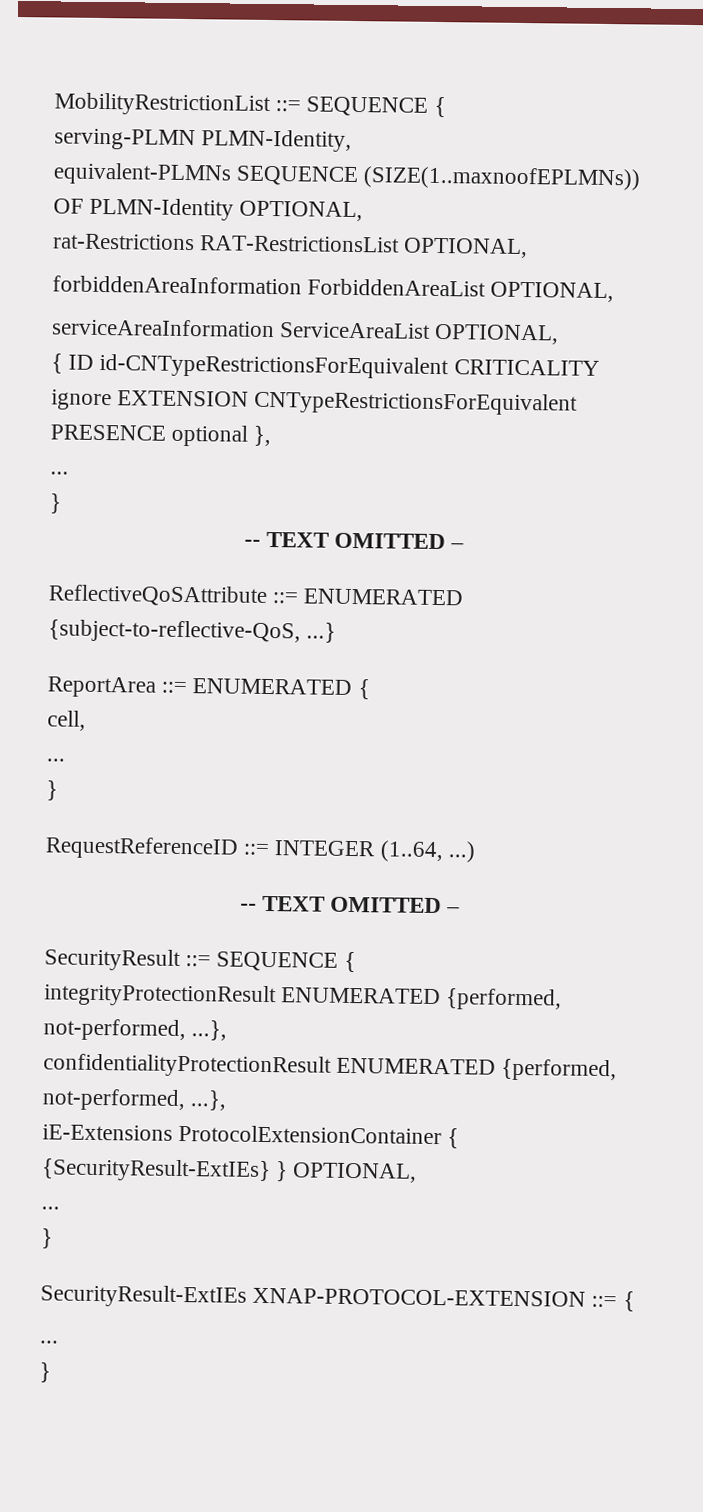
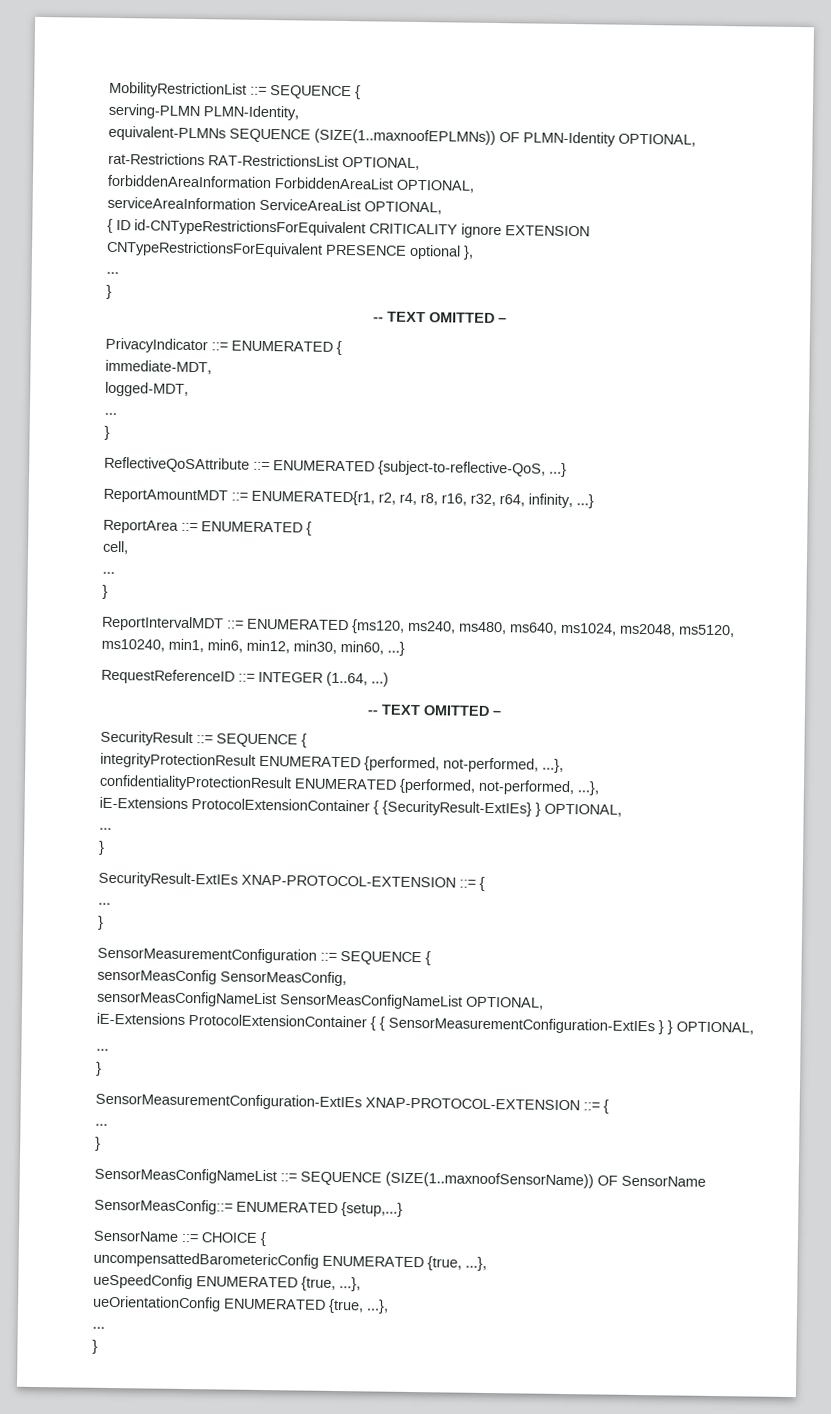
+ PrivacyIndicator ::= ENUMERATED {
+ immediate-MDT,
+ logged-MDT,
+ ...
+ }
+ ReportAmountMDT ::= ENUMERATED{r1, r2, r4, r8, r16, r32, r64, infinity, ...}
+ ReportIntervalMDT ::= ENUMERATED {ms120, ms240, ms480, ms640, ms1024, ms2048, ms5120, ms10240, min1, min6, min12, min30, min60, ...}
+ SensorMeasurementConfiguration ::= SEQUENCE {
+ sensorMeasConfig SensorMeasConfig,
+ sensorMeasConfigNameList SensorMeasConfigNameList OPTIONAL,
+ iE-Extensions ProtocolExtensionContainer { { SensorMeasurementConfiguration-ExtIEs } } OPTIONAL,
+ ...
+ }
+ SensorMeasurementConfiguration-ExtIEs XNAP-PROTOCOL-EXTENSION ::= {
+ ...
+ }
+ SensorMeasConfigNameList ::= SEQUENCE (SIZE(1..maxnoofSensorName)) OF SensorName
+ SensorMeasConfig::= ENUMERATED {setup,...}
+ SensorName ::= CHOICE {
+ uncompensattedBarometericConfig ENUMERATED {true, ...},
+ ueSpeedConfig ENUMERATED {true, ...},
+ ueOrientationConfig ENUMERATED {true, ...},
+ ...
+ }

